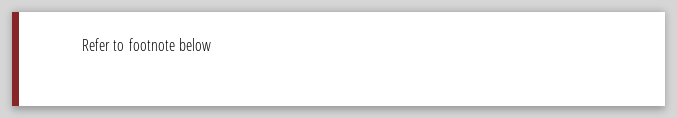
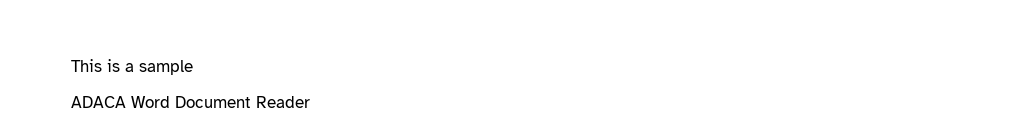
- Refer to footnote below
+ This is a sample
+ ADACA Word Document Reader

